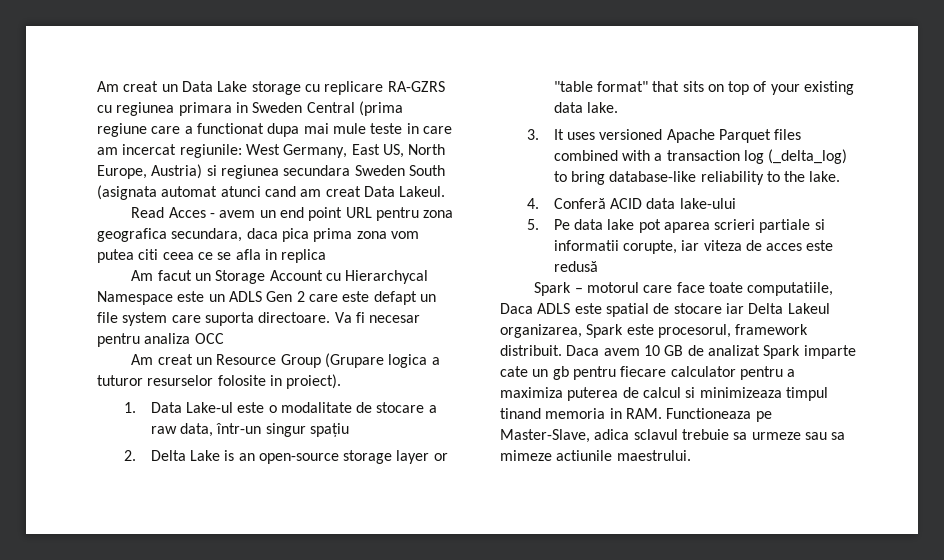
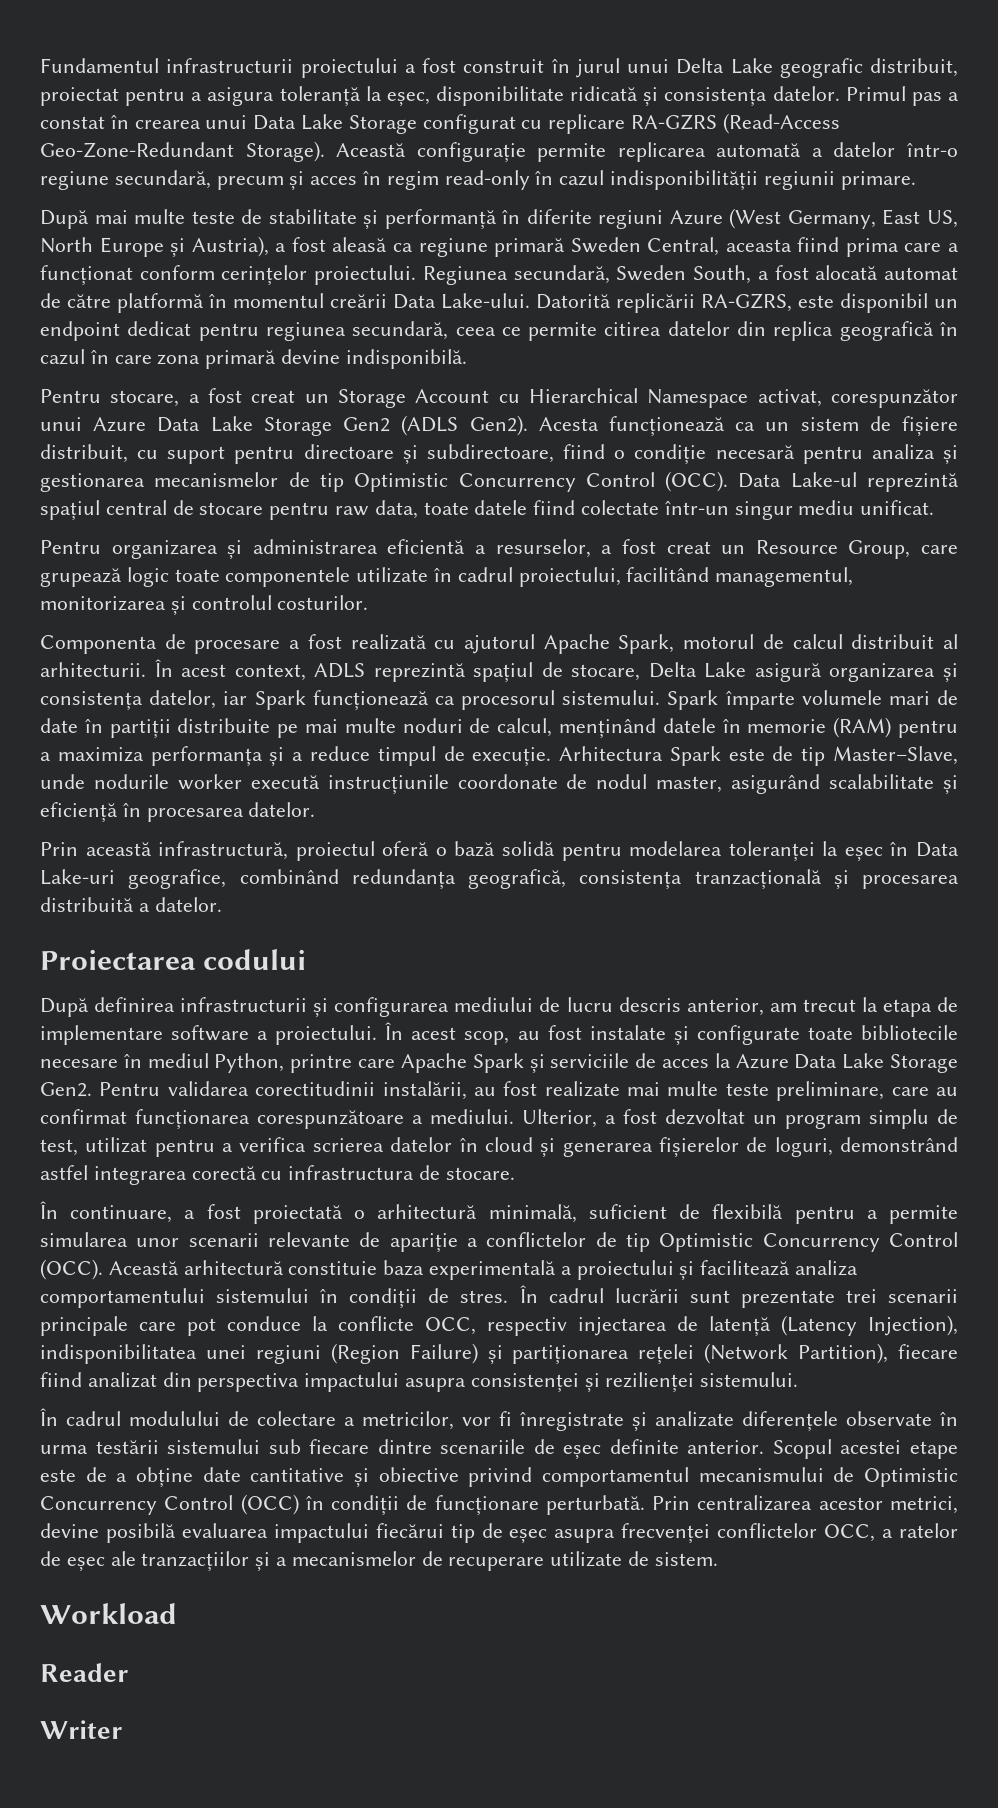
- Am creat un Data Lake storage cu replicare RA-GZRS cu regiunea primara in Sweden Central (prima regiune care a functionat dupa mai mule teste in care am incercat regiunile: West Germany, East US, North Europe, Austria) si regiunea secundara Sweden South (asignata automat atunci cand am creat Data Lakeul.
- Read Acces - avem un end point URL pentru zona geografica secundara, daca pica prima zona vom putea citi ceea ce se afla in replica
- Am facut un Storage Account cu Hierarchycal Namespace este un ADLS Gen 2 care este defapt un file system care suporta directoare. Va fi necesar pentru analiza OCC
- Am creat un Resource Group (Grupare logica a tuturor resurselor folosite in proiect).
- 1. Data Lake-ul este o modalitate de stocare a raw data, într-un singur spațiu
- 2. Delta Lake is an open-source storage layer or "table format" that sits on top of your existing data lake.
- 3. It uses versioned Apache Parquet files combined with a transaction log (_delta_log) to bring database-like reliability to the lake.
- 4. Conferă ACID data lake-ului
- 5. Pe data lake pot aparea scrieri partiale si informatii corupte, iar viteza de acces este redusă
- Spark – motorul care face toate computatiile, Daca ADLS este spatial de stocare iar Delta Lakeul organizarea, Spark este procesorul, framework distribuit. Daca avem 10 GB de analizat Spark imparte cate un gb pentru fiecare calculator pentru a maximiza puterea de calcul si minimizeaza timpul tinand memoria in RAM. Functioneaza pe Master-Slave, adica sclavul trebuie sa urmeze sau sa mimeze actiunile maestrului.
+ Fundamentul infrastructurii proiectului a fost construit în jurul unui Delta Lake geografic distribuit, proiectat pentru a asigura toleranță la eșec, disponibilitate ridicată și consistența datelor. Primul pas a constat în crearea unui Data Lake Storage configurat cu replicare RA-GZRS (Read-Access Geo-Zone-Redundant Storage). Această configurație permite replicarea automată a datelor într-o regiune secundară, precum și acces în regim read-only în cazul indisponibilității regiunii primare.
+ După mai multe teste de stabilitate și performanță în diferite regiuni Azure (West Germany, East US, North Europe și Austria), a fost aleasă ca regiune primară Sweden Central, aceasta fiind prima care a funcționat conform cerințelor proiectului. Regiunea secundară, Sweden South, a fost alocată automat de către platformă în momentul creării Data Lake-ului. Datorită replicării RA-GZRS, este disponibil un endpoint dedicat pentru regiunea secundară, ceea ce permite citirea datelor din replica geografică în cazul în care zona primară devine indisponibilă.
+ Pentru stocare, a fost creat un Storage Account cu Hierarchical Namespace activat, corespunzător unui Azure Data Lake Storage Gen2 (ADLS Gen2). Acesta funcționează ca un sistem de fișiere distribuit, cu suport pentru directoare și subdirectoare, fiind o condiție necesară pentru analiza și gestionarea mecanismelor de tip Optimistic Concurrency Control (OCC). Data Lake-ul reprezintă spațiul central de stocare pentru raw data, toate datele fiind colectate într-un singur mediu unificat.
+ Pentru organizarea și administrarea eficientă a resurselor, a fost creat un Resource Group, care grupează logic toate componentele utilizate în cadrul proiectului, facilitând managementul, monitorizarea și controlul costurilor.
+ Componenta de procesare a fost realizată cu ajutorul Apache Spark, motorul de calcul distribuit al arhitecturii. În acest context, ADLS reprezintă spațiul de stocare, Delta Lake asigură organizarea și consistența datelor, iar Spark funcționează ca procesorul sistemului. Spark împarte volumele mari de date în partiții distribuite pe mai multe noduri de calcul, menținând datele în memorie (RAM) pentru a maximiza performanța și a reduce timpul de execuție. Arhitectura Spark este de tip Master–Slave, unde nodurile worker execută instrucțiunile coordonate de nodul master, asigurând scalabilitate și eficiență în procesarea datelor.
+ Prin această infrastructură, proiectul oferă o bază solidă pentru modelarea toleranței la eșec în Data Lake-uri geografice, combinând redundanța geografică, consistența tranzacțională și procesarea distribuită a datelor.
+ Proiectarea codului
+ După definirea infrastructurii și configurarea mediului de lucru descris anterior, am trecut la etapa de implementare software a proiectului. În acest scop, au fost instalate și configurate toate bibliotecile necesare în mediul Python, printre care Apache Spark și serviciile de acces la Azure Data Lake Storage Gen2. Pentru validarea corectitudinii instalării, au fost realizate mai multe teste preliminare, care au confirmat funcționarea corespunzătoare a mediului. Ulterior, a fost dezvoltat un program simplu de test, utilizat pentru a verifica scrierea datelor în cloud și generarea fișierelor de loguri, demonstrând astfel integrarea corectă cu infrastructura de stocare.
+ În continuare, a fost proiectată o arhitectură minimală, suficient de flexibilă pentru a permite simularea unor scenarii relevante de apariție a conflictelor de tip Optimistic Concurrency Control (OCC). Această arhitectură constituie baza experimentală a proiectului și facilitează analiza comportamentului sistemului în condiții de stres. În cadrul lucrării sunt prezentate trei scenarii principale care pot conduce la conflicte OCC, respectiv injectarea de latență (Latency Injection), indisponibilitatea unei regiuni (Region Failure) și partiționarea rețelei (Network Partition), fiecare fiind analizat din perspectiva impactului asupra consistenței și rezilienței sistemului.
+ În cadrul modulului de colectare a metricilor, vor fi înregistrate și analizate diferențele observate în urma testării sistemului sub fiecare dintre scenariile de eșec definite anterior. Scopul acestei etape este de a obține date cantitative și obiective privind comportamentul mecanismului de Optimistic Concurrency Control (OCC) în condiții de funcționare perturbată. Prin centralizarea acestor metrici, devine posibilă evaluarea impactului fiecărui tip de eșec asupra frecvenței conflictelor OCC, a ratelor de eșec ale tranzacțiilor și a mecanismelor de recuperare utilizate de sistem.
+ Workload
+ Reader
+ Writer

